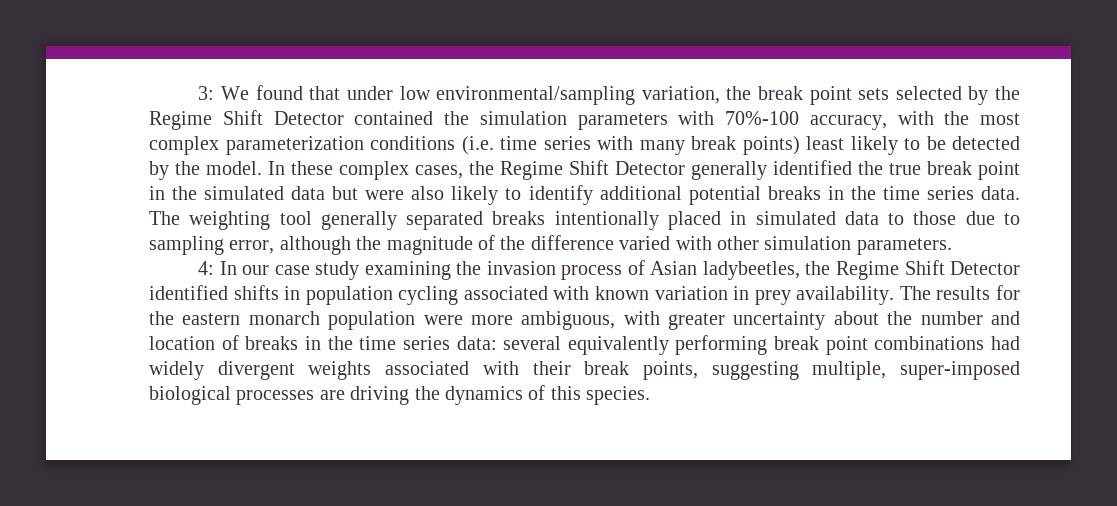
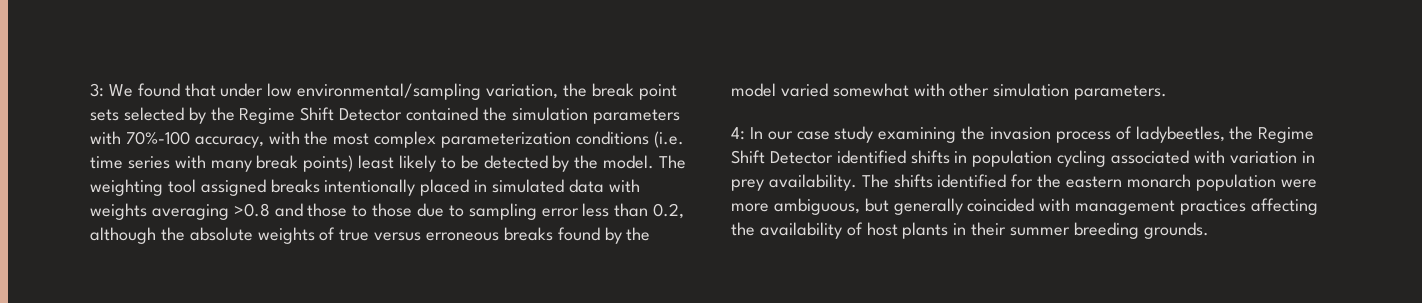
- In these complex cases, the Regime Shift Detector generally identified the true break point in the simulated data but were also likely to identify additional potential breaks in the time series data.
- The weighting tool generally separated breaks intentionally placed in simulated data to those due to sampling error, although the magnitude of the difference varied with other simulation parameters.
+ The weighting tool assigned breaks intentionally placed in simulated data with weights averaging >0.8 and those to those due to sampling error less than 0.2, although the absolute weights of true versus erroneous breaks found by the model varied somewhat with other simulation parameters.
- 4: In our case study examining the invasion process of Asian ladybeetles, the Regime Shift Detector identified shifts in population cycling associated with known variation in prey availability.
+ 4: In our case study examining the invasion process of ladybeetles, the Regime Shift Detector identified shifts in population cycling associated with variation in prey availability.
- The results for the eastern monarch population were more ambiguous, with greater uncertainty about the number and location of breaks in the time series data: several equivalently performing break point combinations had widely divergent weights associated with their break points, suggesting multiple, super-imposed biological processes are driving the dynamics of this species.
+ The shifts identified for the eastern monarch population were more ambiguous, but generally coincided with management practices affecting the availability of host plants in their summer breeding grounds.

